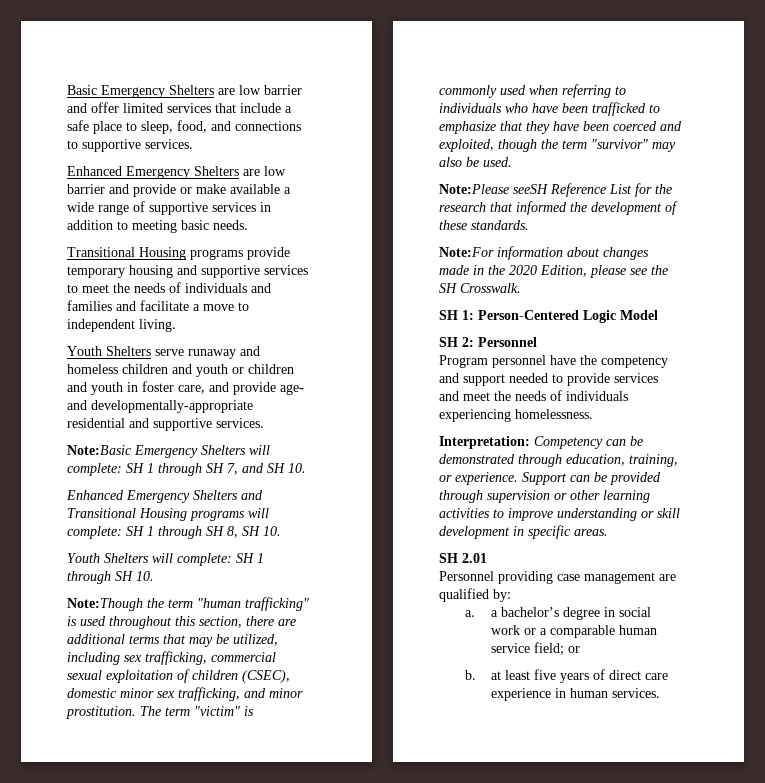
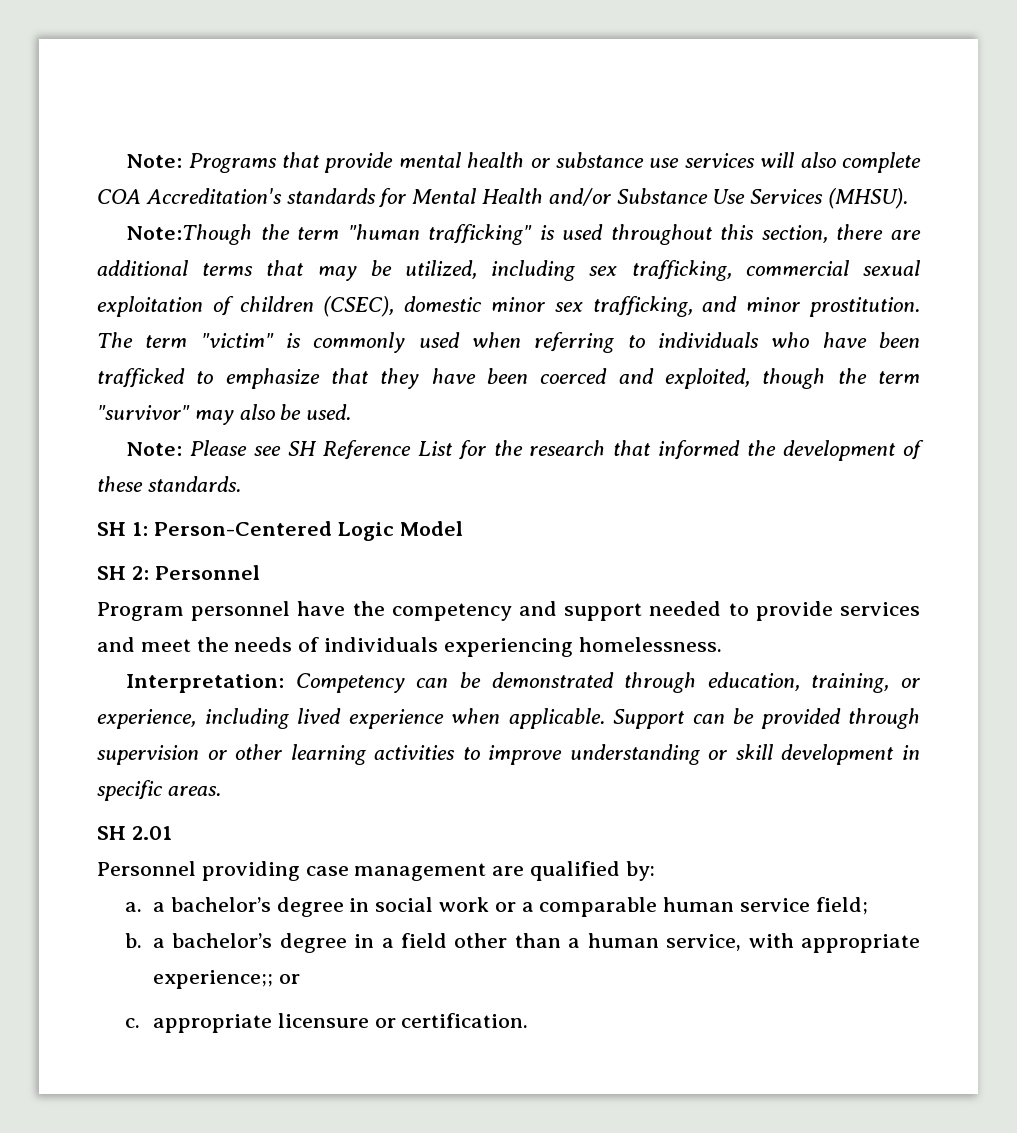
- Basic Emergency Shelters are low barrier and offer limited services that include a safe place to sleep, food, and connections to supportive services.
- Enhanced Emergency Shelters are low barrier and provide or make available a wide range of supportive services in addition to meeting basic needs.
- Transitional Housing programs provide temporary housing and supportive services to meet the needs of individuals and families and facilitate a move to independent living.
- Youth Shelters serve runaway and homeless children and youth or children and youth in foster care, and provide age- and developmentally-appropriate residential and supportive services.
- Note:Basic Emergency Shelters will complete: SH 1 through SH 7, and SH 10.
- Enhanced Emergency Shelters and Transitional Housing programs will complete: SH 1 through SH 8, SH 10.
- Youth Shelters will complete: SH 1 through SH 10.
+ Note: Programs that provide mental health or substance use services will also complete COA Accreditation's standards for Mental Health and/or Substance Use Services (MHSU).
- Note:Please seeSH Reference List for the research that informed the development of these standards.
+ Note: Please see SH Reference List for the research that informed the development of these standards.
- Note:For information about changes made in the 2020 Edition, please see the SH Crosswalk.
- Interpretation: Competency can be demonstrated through education, training, or experience.
+ Interpretation: Competency can be demonstrated through education, training, or experience, including lived experience when applicable.
- a. a bachelor’s degree in social work or a comparable human service field; or
- b. at least five years of direct care experience in human services.
+ a. a bachelor’s degree in social work or a comparable human service field;
+ b. a bachelor’s degree in a field other than a human service, with appropriate experience;; or
+ c. appropriate licensure or certification.

